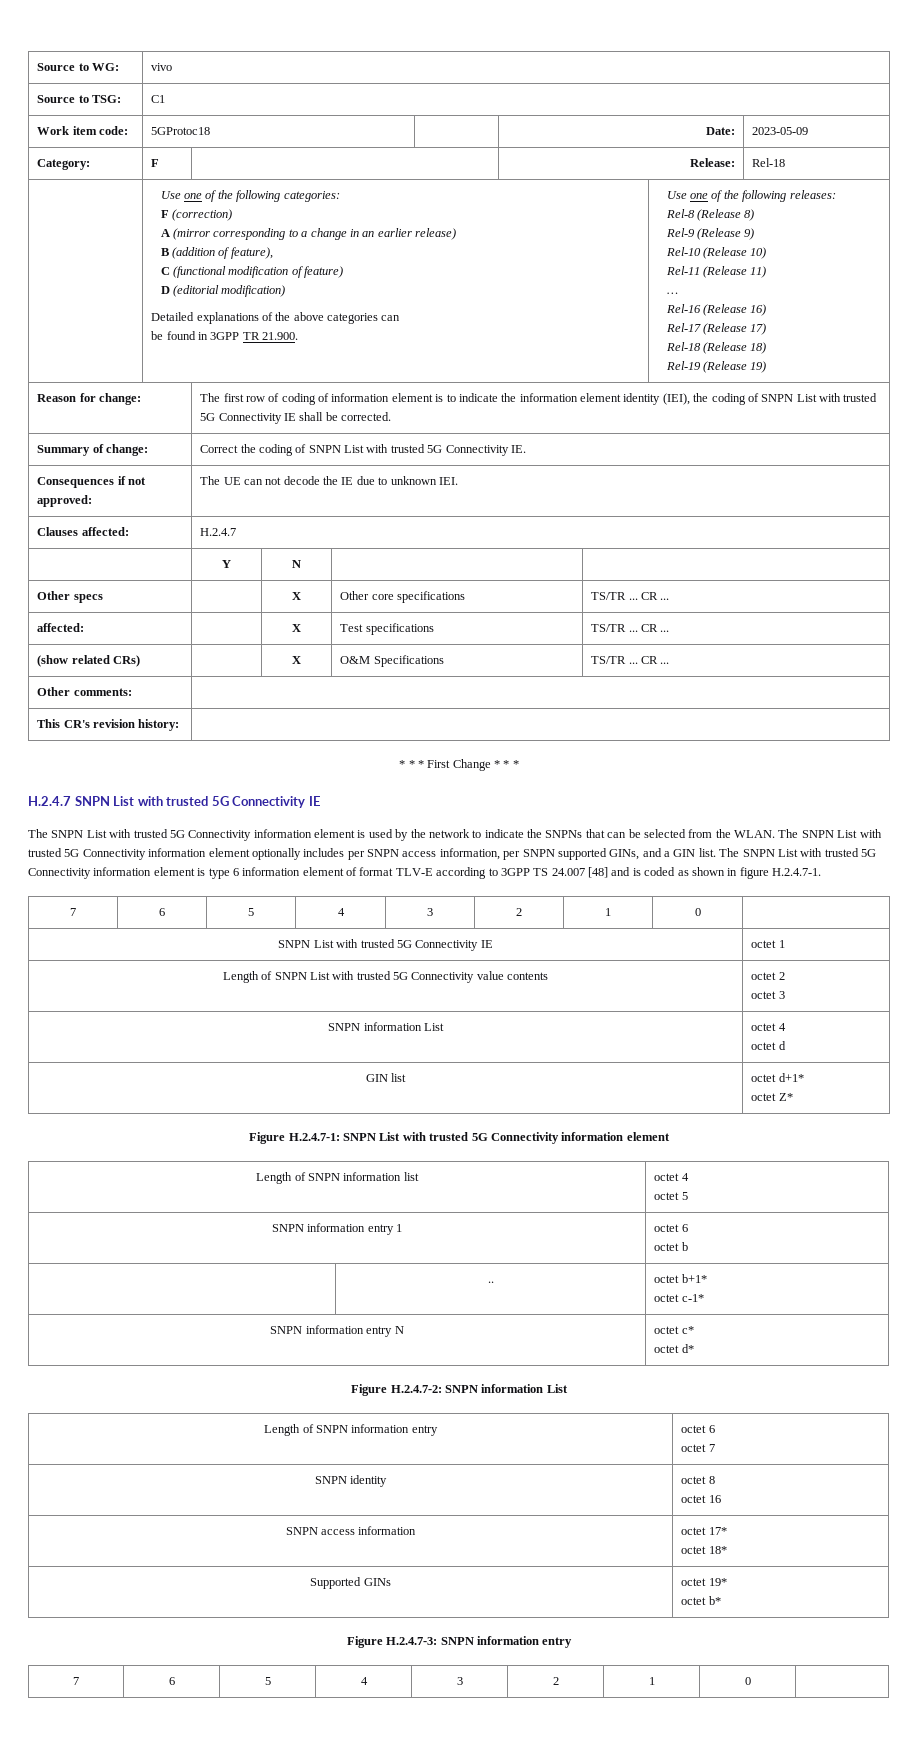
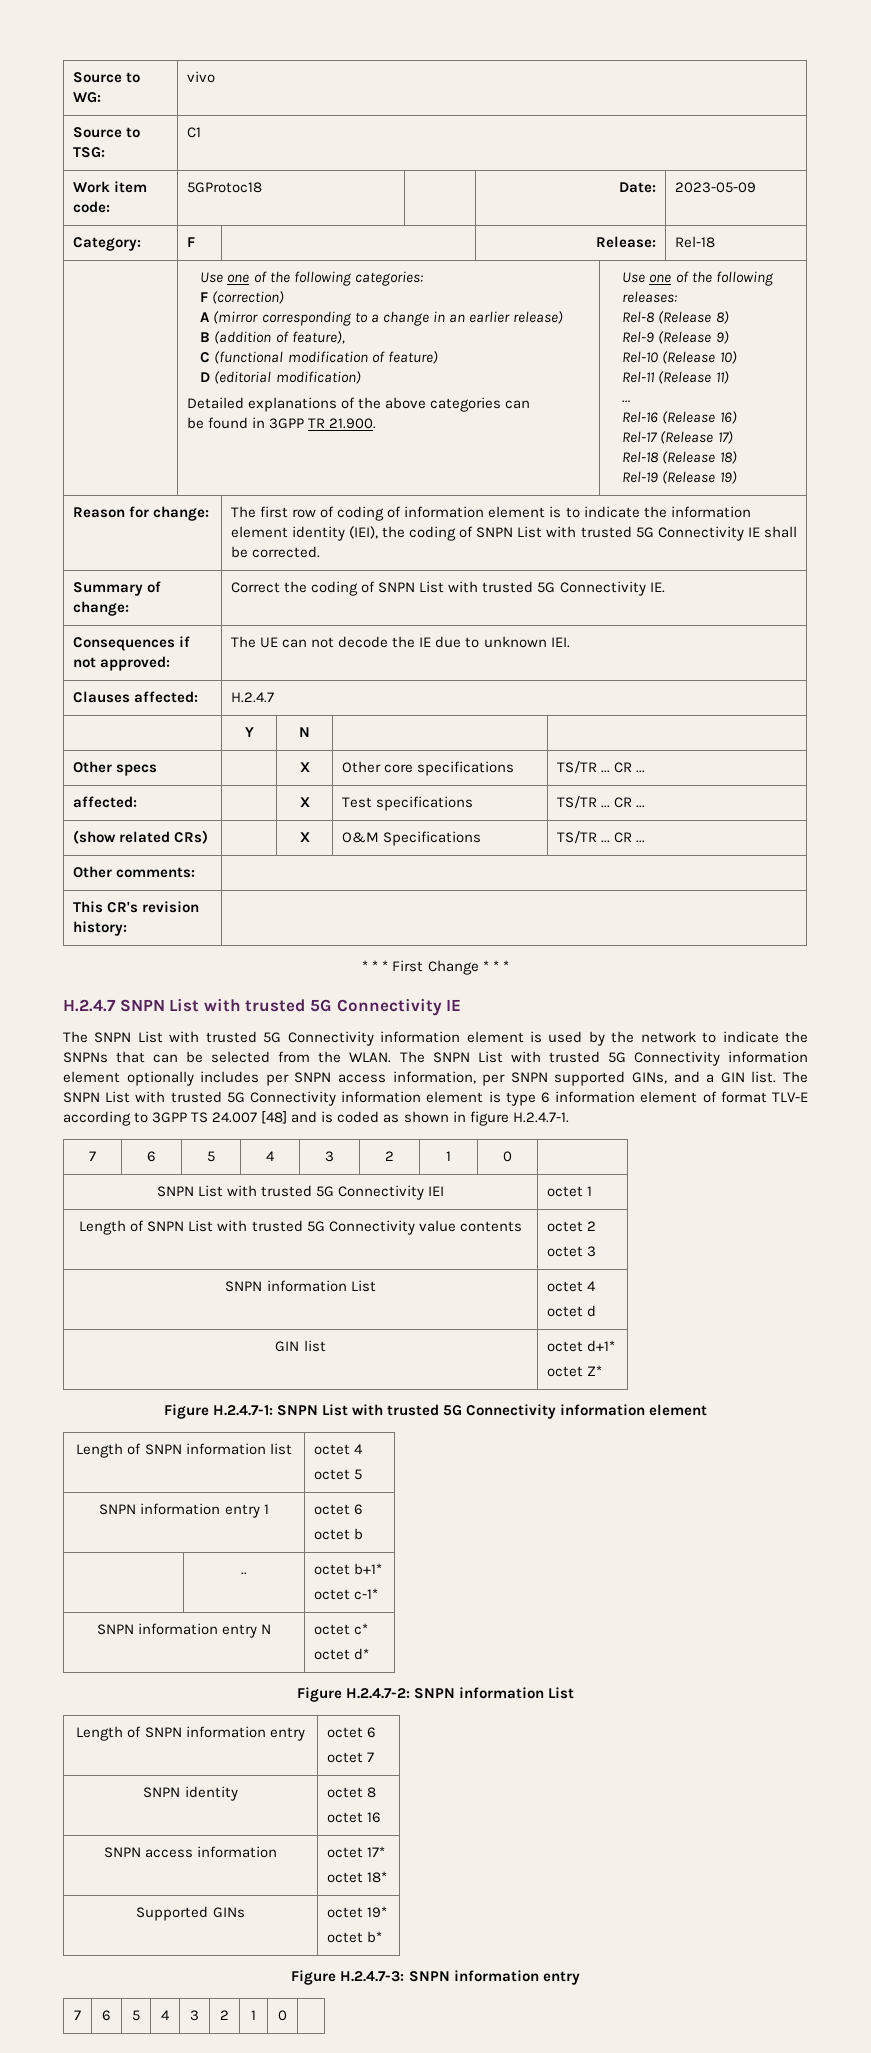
- SNPN List with trusted 5G Connectivity IE | octet 1
+ SNPN List with trusted 5G Connectivity IEI | octet 1

